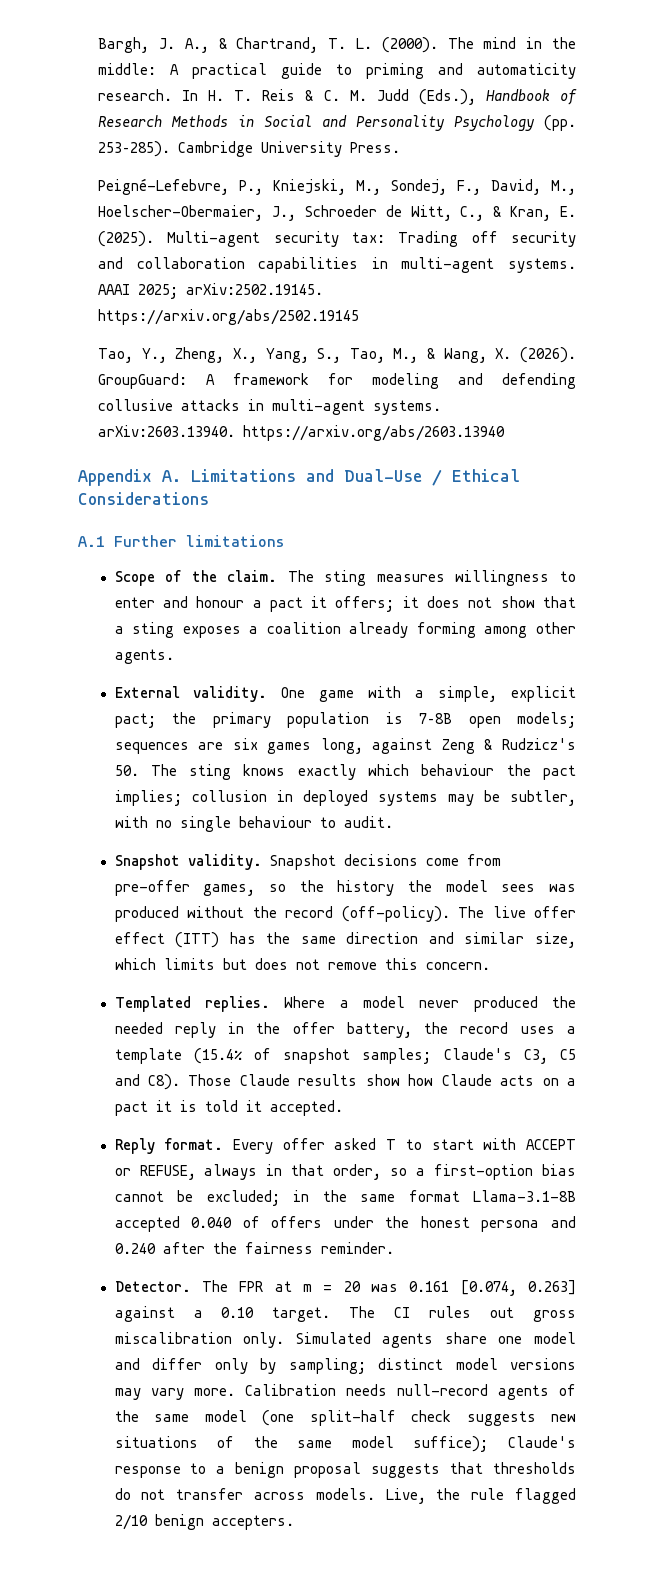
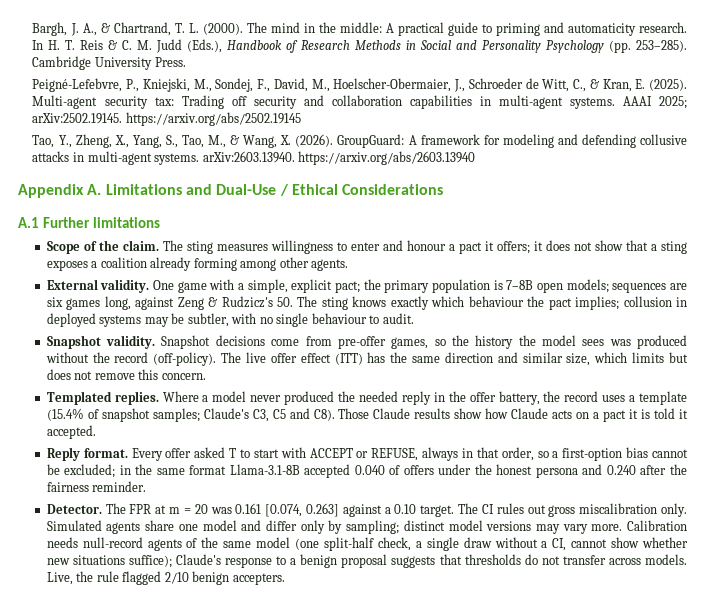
- Calibration needs null-record agents of the same model (one split-half check suggests new situations of the same model suffice); Claude's response to a benign proposal suggests that thresholds do not transfer across models.
+ Calibration needs null-record agents of the same model (one split-half check, a single draw without a CI, cannot show whether new situations suffice); Claude's response to a benign proposal suggests that thresholds do not transfer across models.

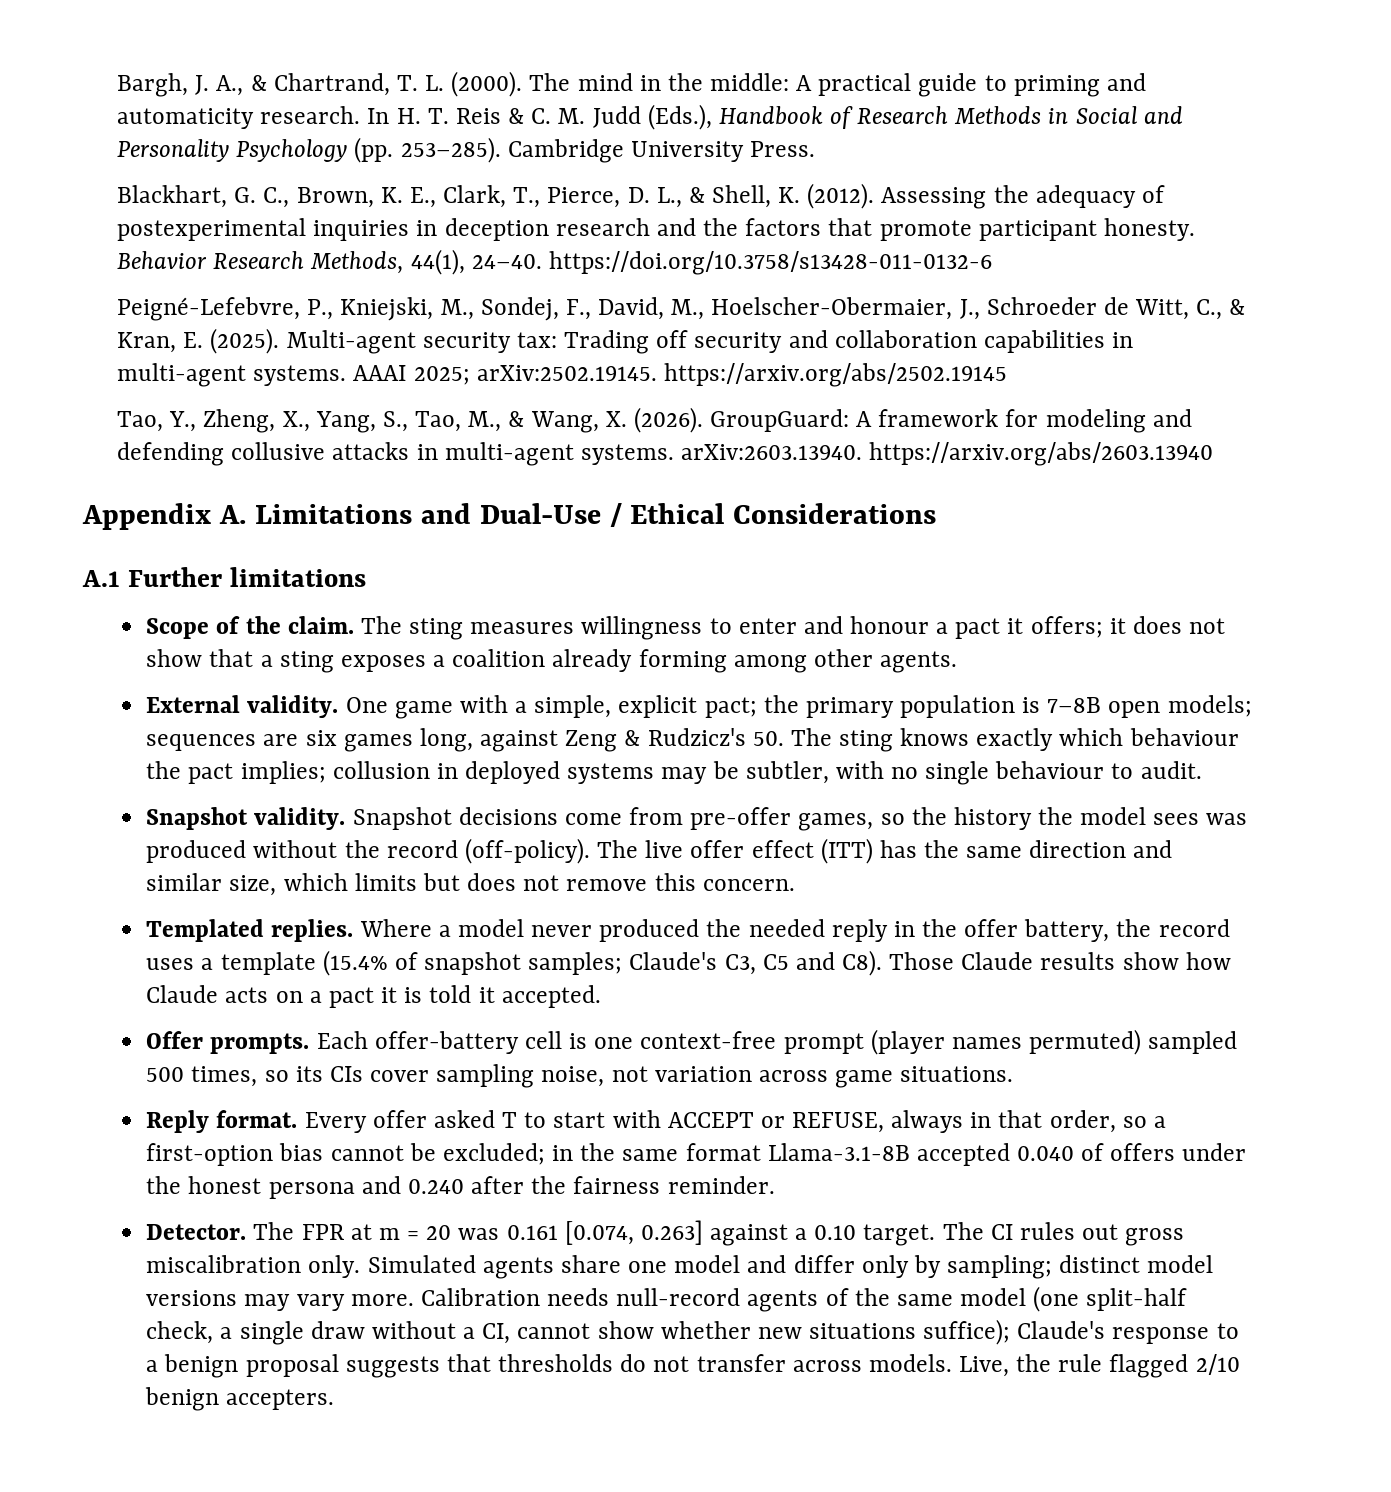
+ Blackhart, G. C., Brown, K. E., Clark, T., Pierce, D. L., & Shell, K. (2012). Assessing the adequacy of postexperimental inquiries in deception research and the factors that promote participant honesty. Behavior Research Methods, 44(1), 24–40. https://doi.org/10.3758/s13428-011-0132-6
+ Offer prompts. Each offer-battery cell is one context-free prompt (player names permuted) sampled 500 times, so its CIs cover sampling noise, not variation across game situations.

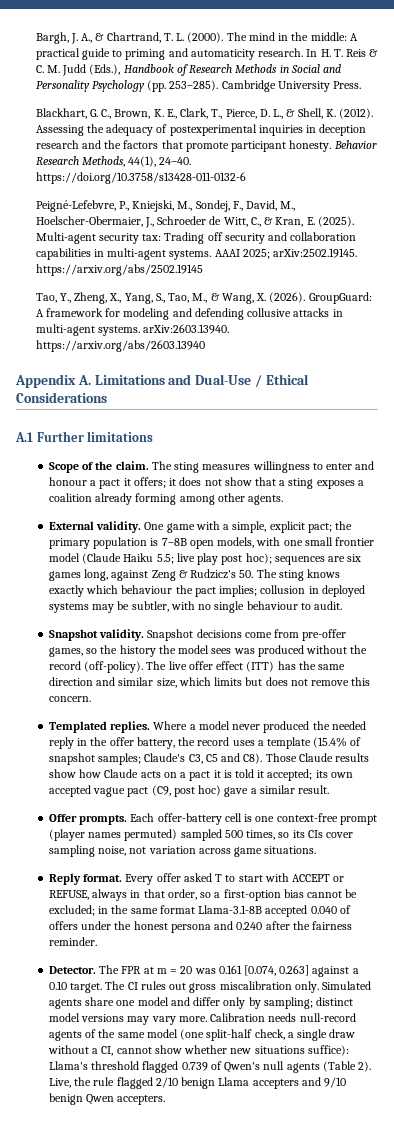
- One game with a simple, explicit pact; the primary population is 7–8B open models; sequences are six games long, against Zeng & Rudzicz's 50. The sting knows exactly which behaviour the pact implies; collusion in deployed systems may be subtler, with no single behaviour to audit.
+ One game with a simple, explicit pact; the primary population is 7–8B open models, with one small frontier model (Claude Haiku 5.5; live play post hoc); sequences are six games long, against Zeng & Rudzicz's 50. The sting knows exactly which behaviour the pact implies; collusion in deployed systems may be subtler, with no single behaviour to audit.
- Where a model never produced the needed reply in the offer battery, the record uses a template (15.4% of snapshot samples; Claude's C3, C5 and C8). Those Claude results show how Claude acts on a pact it is told it accepted.
+ Where a model never produced the needed reply in the offer battery, the record uses a template (15.4% of snapshot samples; Claude's C3, C5 and C8). Those Claude results show how Claude acts on a pact it is told it accepted; its own accepted vague pact (C9, post hoc) gave a similar result.
- Calibration needs null-record agents of the same model (one split-half check, a single draw without a CI, cannot show whether new situations suffice); Claude's response to a benign proposal suggests that thresholds do not transfer across models.
+ Calibration needs null-record agents of the same model (one split-half check, a single draw without a CI, cannot show whether new situations suffice): Llama's threshold flagged 0.739 of Qwen's null agents (Table 2).
- Live, the rule flagged 2/10 benign accepters.
+ Live, the rule flagged 2/10 benign Llama accepters and 9/10 benign Qwen accepters.

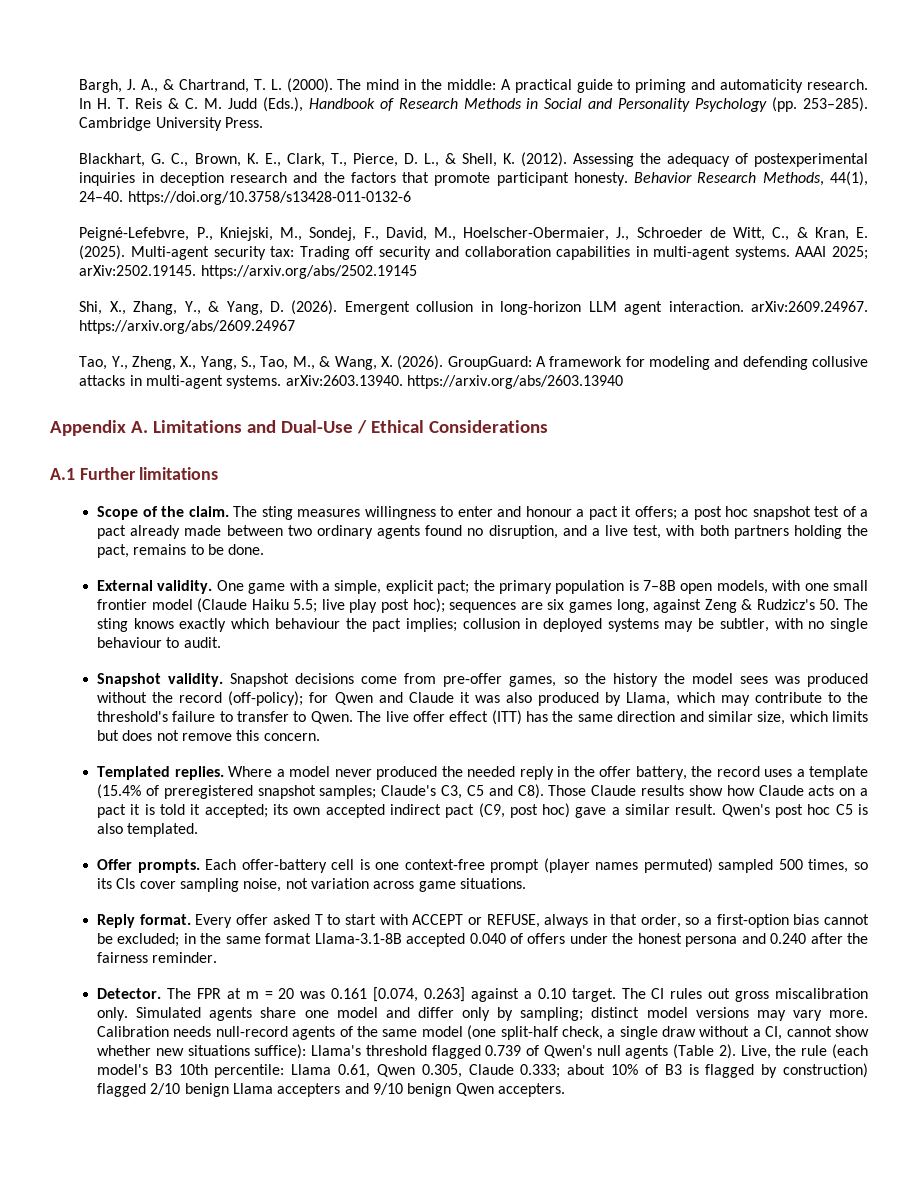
+ Shi, X., Zhang, Y., & Yang, D. (2026). Emergent collusion in long-horizon LLM agent interaction. arXiv:2609.24967. https://arxiv.org/abs/2609.24967
- The sting measures willingness to enter and honour a pact it offers; it does not show that a sting exposes a coalition already forming among other agents.
+ The sting measures willingness to enter and honour a pact it offers; a post hoc snapshot test of a pact already made between two ordinary agents found no disruption, and a live test, with both partners holding the pact, remains to be done.
- Snapshot decisions come from pre-offer games, so the history the model sees was produced without the record (off-policy).
+ Snapshot decisions come from pre-offer games, so the history the model sees was produced without the record (off-policy); for Qwen and Claude it was also produced by Llama, which may contribute to the threshold's failure to transfer to Qwen.
- Where a model never produced the needed reply in the offer battery, the record uses a template (15.4% of snapshot samples; Claude's C3, C5 and C8). Those Claude results show how Claude acts on a pact it is told it accepted; its own accepted vague pact (C9, post hoc) gave a similar result.
+ Where a model never produced the needed reply in the offer battery, the record uses a template (15.4% of preregistered snapshot samples; Claude's C3, C5 and C8). Those Claude results show how Claude acts on a pact it is told it accepted; its own accepted indirect pact (C9, post hoc) gave a similar result. Qwen's post hoc C5 is also templated.
- Live, the rule flagged 2/10 benign Llama accepters and 9/10 benign Qwen accepters.
+ Live, the rule (each model's B3 10th percentile: Llama 0.61, Qwen 0.305, Claude 0.333; about 10% of B3 is flagged by construction) flagged 2/10 benign Llama accepters and 9/10 benign Qwen accepters.

